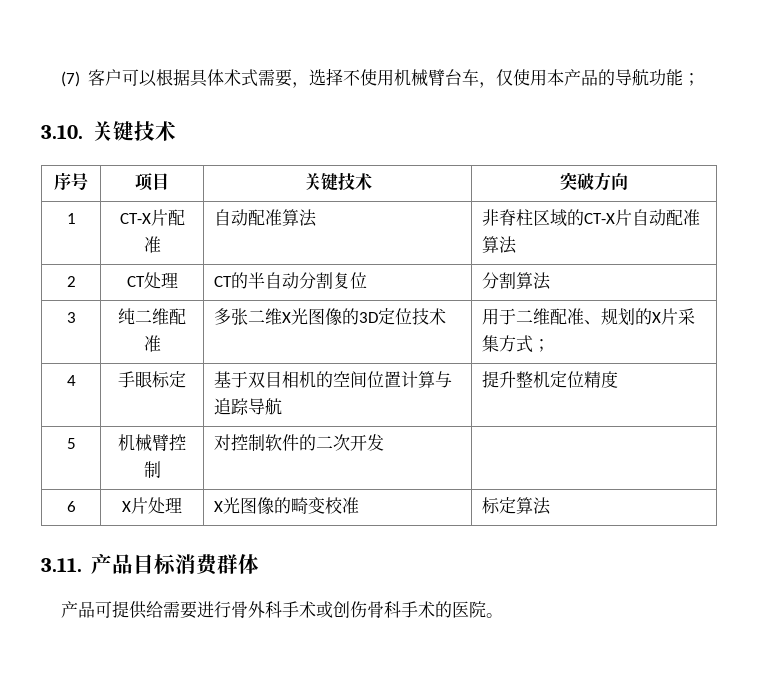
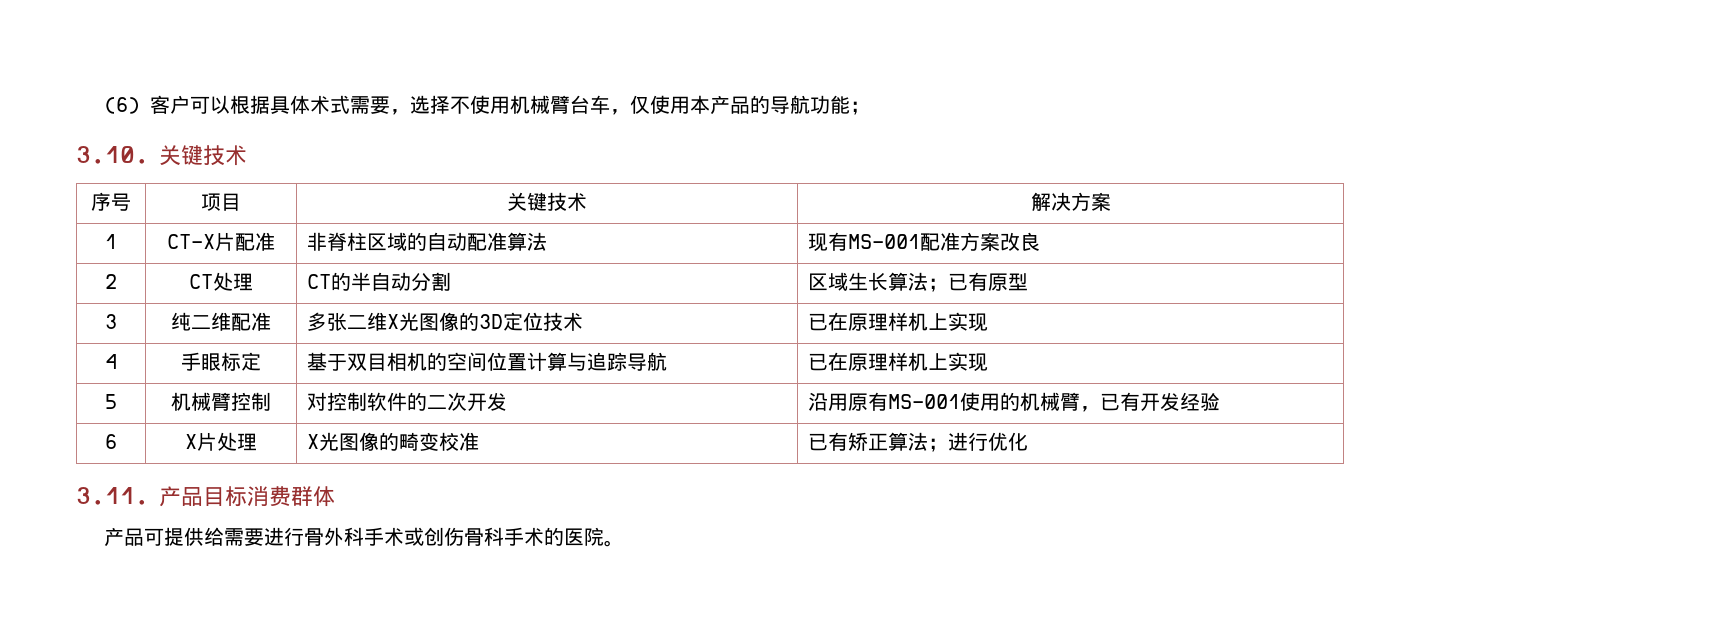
- (7)客户可以根据具体术式需要，选择不使用机械臂台车，仅使用本产品的导航功能；
+ (6)客户可以根据具体术式需要，选择不使用机械臂台车，仅使用本产品的导航功能；
- 序号 | 项目 | 关键技术 | 突破方向
+ 序号 | 项目 | 关键技术 | 解决方案
- 1 | CT-X片配准 | 自动配准算法 | 非脊柱区域的CT-X片自动配准算法
+ 1 | CT-X片配准 | 非脊柱区域的自动配准算法 | 现有MS-001配准方案改良
- 2 | CT处理 | CT的半自动分割复位 | 分割算法
+ 2 | CT处理 | CT的半自动分割 | 区域生长算法；已有原型
- 3 | 纯二维配准 | 多张二维X光图像的3D定位技术 | 用于二维配准、规划的X片采集方式；
+ 3 | 纯二维配准 | 多张二维X光图像的3D定位技术 | 已在原理样机上实现
- 4 | 手眼标定 | 基于双目相机的空间位置计算与追踪导航 | 提升整机定位精度
+ 4 | 手眼标定 | 基于双目相机的空间位置计算与追踪导航 | 已在原理样机上实现
- 5 | 机械臂控制 | 对控制软件的二次开发 |
+ 5 | 机械臂控制 | 对控制软件的二次开发 | 沿用原有MS-001使用的机械臂，已有开发经验
- 6 | X片处理 | X光图像的畸变校准 | 标定算法
+ 6 | X片处理 | X光图像的畸变校准 | 已有矫正算法；进行优化

